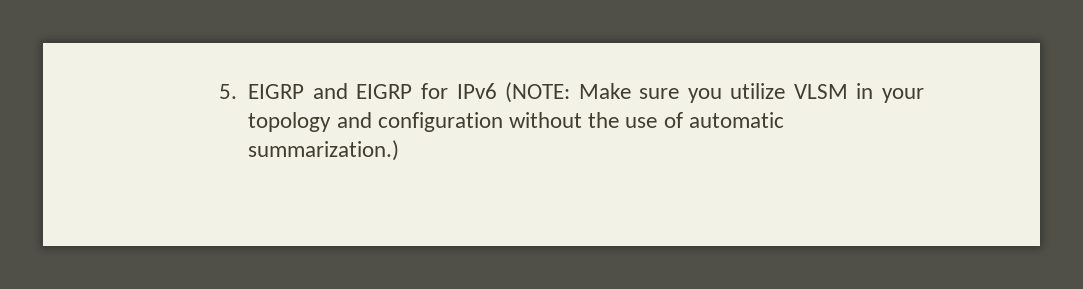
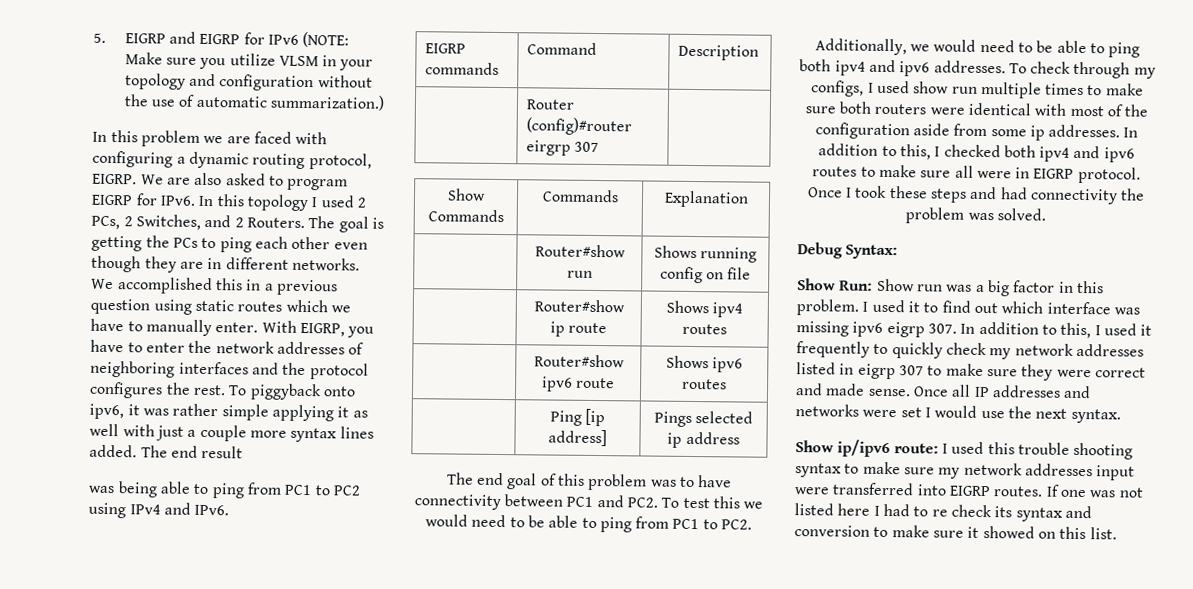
+ In this problem we are faced with configuring a dynamic routing protocol, EIGRP. We are also asked to program EIGRP for IPv6. In this topology I used 2 PCs, 2 Switches, and 2 Routers. The goal is getting the PCs to ping each other even though they are in different networks. We accomplished this in a previous question using static routes which we have to manually enter. With EIGRP, you have to enter the network addresses of neighboring interfaces and the protocol configures the rest. To piggyback onto ipv6, it was rather simple applying it as well with just a couple more syntax lines added. The end result
+ was being able to ping from PC1 to PC2 using IPv4 and IPv6.
+ EIGRP commands | Command | Description
+ | Router (config)#router eirgrp 307 |
+ Show Commands | Commands | Explanation
+ | Router#show run | Shows running config on file
+ | Router#show ip route | Shows ipv4 routes
+ | Router#show ipv6 route | Shows ipv6 routes
+ | Ping [ip address] | Pings selected ip address
+ The end goal of this problem was to have connectivity between PC1 and PC2. To test this we would need to be able to ping from PC1 to PC2. Additionally, we would need to be able to ping both ipv4 and ipv6 addresses. To check through my configs, I used show run multiple times to make sure both routers were identical with most of the configuration aside from some ip addresses. In addition to this, I checked both ipv4 and ipv6 routes to make sure all were in EIGRP protocol. Once I took these steps and had connectivity the problem was solved.
+ Debug Syntax:
+ Show Run: Show run was a big factor in this problem. I used it to find out which interface was missing ipv6 eigrp 307. In addition to this, I used it frequently to quickly check my network addresses listed in eigrp 307 to make sure they were correct and made sense. Once all IP addresses and networks were set I would use the next syntax.
+ Show ip/ipv6 route: I used this trouble shooting syntax to make sure my network addresses input were transferred into EIGRP routes. If one was not listed here I had to re check its syntax and conversion to make sure it showed on this list.

